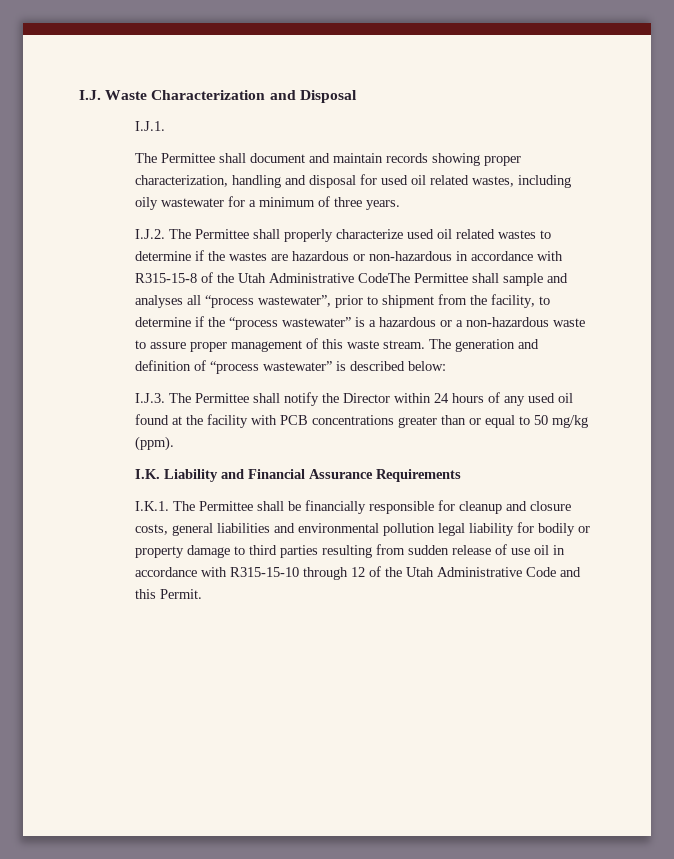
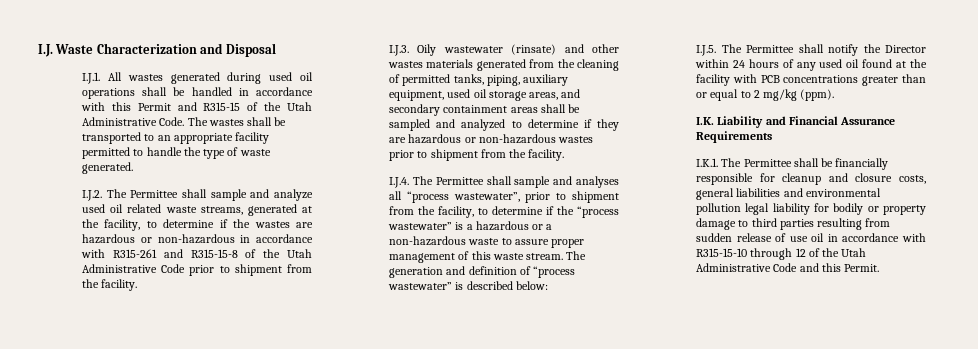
- I.J.1.
- The Permittee shall document and maintain records showing proper characterization, handling and disposal for used oil related wastes, including oily wastewater for a minimum of three years.
- I.J.2. The Permittee shall properly characterize used oil related wastes to determine if the wastes are hazardous or non-hazardous in accordance with R315-15-8 of the Utah Administrative CodeThe Permittee shall sample and analyses all “process wastewater”, prior to shipment from the facility, to determine if the “process wastewater” is a hazardous or a non-hazardous waste to assure proper management of this waste stream.
+ I.J.1. All wastes generated during used oil operations shall be handled in accordance with this Permit and R315-15 of the Utah Administrative Code. The wastes shall be transported to an appropriate facility permitted to handle the type of waste generated.
+ I.J.2. The Permittee shall sample and analyze used oil related waste streams, generated at the facility, to determine if the wastes are hazardous or non-hazardous in accordance with R315-261 and R315-15-8 of the Utah Administrative Code prior to shipment from the facility.
+ I.J.3. Oily wastewater (rinsate) and other wastes materials generated from the cleaning of permitted tanks, piping, auxiliary equipment, used oil storage areas, and secondary containment areas shall be sampled and analyzed to determine if they are hazardous or non-hazardous wastes prior to shipment from the facility.
+ I.J.4. The Permittee shall sample and analyses all “process wastewater”, prior to shipment from the facility, to determine if the “process wastewater” is a hazardous or a non-hazardous waste to assure proper management of this waste stream.
- I.J.3. The Permittee shall notify the Director within 24 hours of any used oil found at the facility with PCB concentrations greater than or equal to 50 mg/kg (ppm).
+ I.J.5. The Permittee shall notify the Director within 24 hours of any used oil found at the facility with PCB concentrations greater than or equal to 2 mg/kg (ppm).

